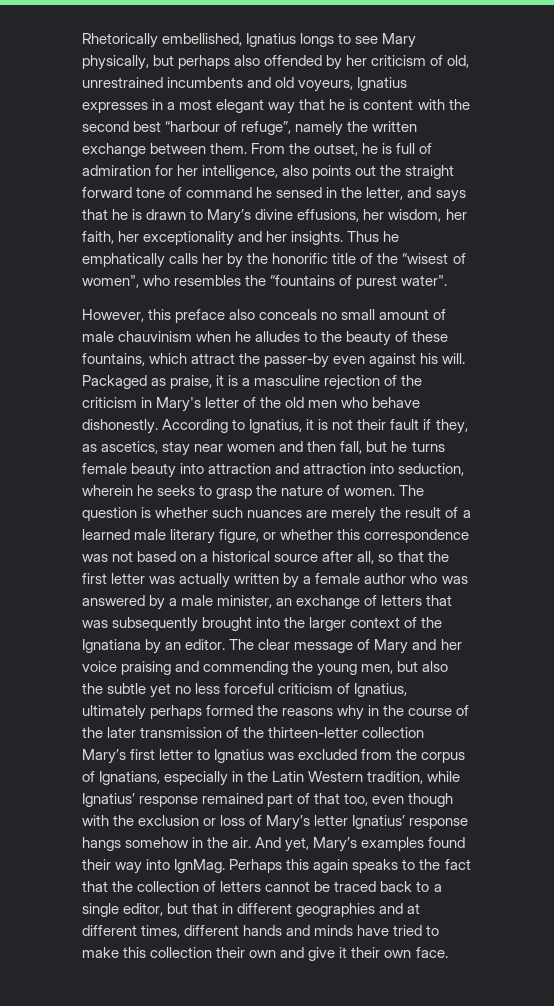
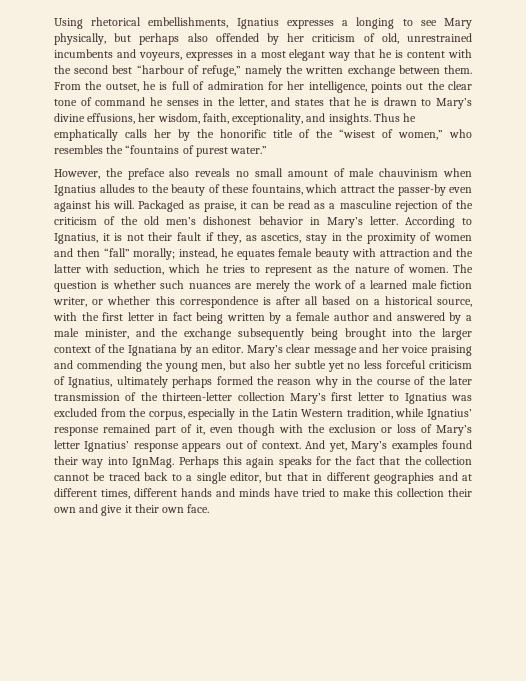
- Rhetorically embellished, Ignatius longs to see Mary physically, but perhaps also offended by her criticism of old, unrestrained incumbents and old voyeurs, Ignatius expresses in a most elegant way that he is content with the second best “harbour of refuge”, namely the written exchange between them.
+ Using rhetorical embellishments, Ignatius expresses a longing to see Mary physically, but perhaps also offended by her criticism of old, unrestrained incumbents and voyeurs, expresses in a most elegant way that he is content with the second best “harbour of refuge,” namely the written exchange between them.
- From the outset, he is full of admiration for her intelligence, also points out the straight forward tone of command he sensed in the letter, and says that he is drawn to Mary’s divine effusions, her wisdom, her faith, her exceptionality and her insights.
+ From the outset, he is full of admiration for her intelligence, points out the clear tone of command he senses in the letter, and states that he is drawn to Mary’s divine effusions, her wisdom, faith, exceptionality, and insights.
- Thus he emphatically calls her by the honorific title of the “wisest of women", who resembles the “fountains of purest water".
+ Thus he emphatically calls her by the honorific title of the “wisest of women,” who resembles the “fountains of purest water.”
- However, this preface also conceals no small amount of male chauvinism when he alludes to the beauty of these fountains, which attract the passer-by even against his will.
+ However, the preface also reveals no small amount of male chauvinism when Ignatius alludes to the beauty of these fountains, which attract the passer-by even against his will.
- Packaged as praise, it is a masculine rejection of the criticism in Mary's letter of the old men who behave dishonestly.
+ Packaged as praise, it can be read as a masculine rejection of the criticism of the old men’s dishonest behavior in Mary’s letter.
- According to Ignatius, it is not their fault if they, as ascetics, stay near women and then fall, but he turns female beauty into attraction and attraction into seduction, wherein he seeks to grasp the nature of women.
+ According to Ignatius, it is not their fault if they, as ascetics, stay in the proximity of women and then “fall” morally; instead, he equates female beauty with attraction and the latter with seduction, which he tries to represent as the nature of women.
- The question is whether such nuances are merely the result of a learned male literary figure, or whether this correspondence was not based on a historical source after all, so that the first letter was actually written by a female author who was answered by a male minister, an exchange of letters that was subsequently brought into the larger context of the Ignatiana by an editor.
+ The question is whether such nuances are merely the work of a learned male fiction writer, or whether this correspondence is after all based on a historical source, with the first letter in fact being written by a female author and answered by a male minister, and the exchange subsequently being brought into the larger context of the Ignatiana by an editor.
- The clear message of Mary and her voice praising and commending the young men, but also the subtle yet no less forceful criticism of Ignatius, ultimately perhaps formed the reasons why in the course of the later transmission of the thirteen-letter collection Mary’s first letter to Ignatius was excluded from the corpus of Ignatians, especially in the Latin Western tradition, while Ignatius’ response remained part of that too, even though with the exclusion or loss of Mary’s letter Ignatius’ response hangs somehow in the air.
+ Mary’s clear message and her voice praising and commending the young men, but also her subtle yet no less forceful criticism of Ignatius, ultimately perhaps formed the reason why in the course of the later transmission of the thirteen-letter collection Mary’s first letter to Ignatius was excluded from the corpus, especially in the Latin Western tradition, while Ignatius’ response remained part of it, even though with the exclusion or loss of Mary’s letter Ignatius’ response appears out of context.
- Perhaps this again speaks to the fact that the collection of letters cannot be traced back to a single editor, but that in different geographies and at different times, different hands and minds have tried to make this collection their own and give it their own face.
+ Perhaps this again speaks for the fact that the collection cannot be traced back to a single editor, but that in different geographies and at different times, different hands and minds have tried to make this collection their own and give it their own face.

